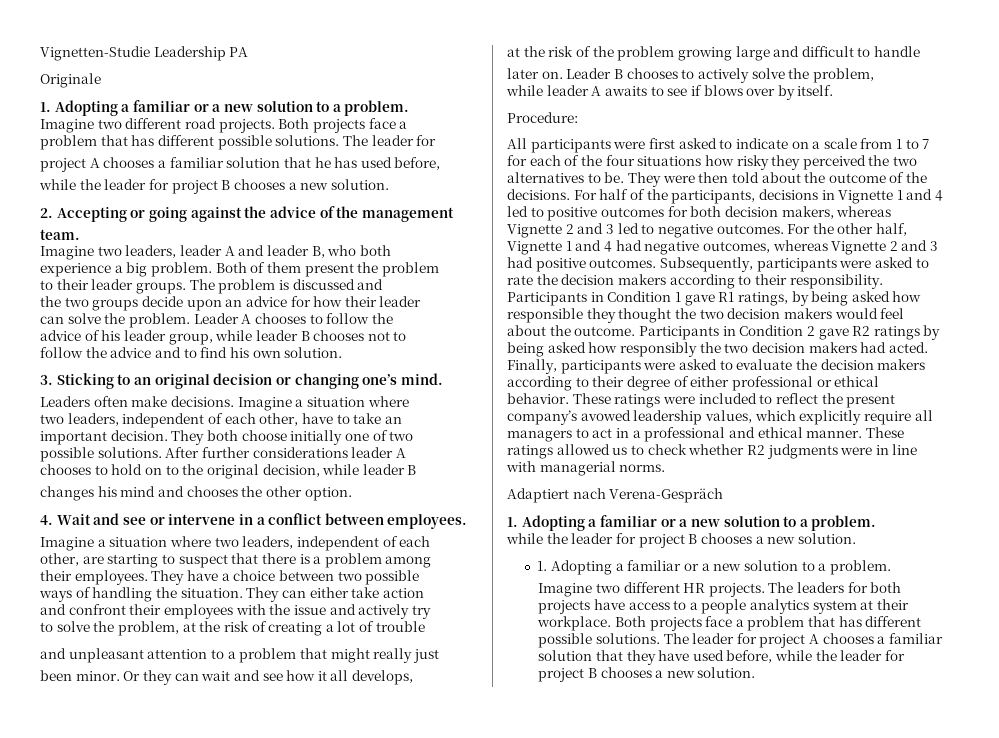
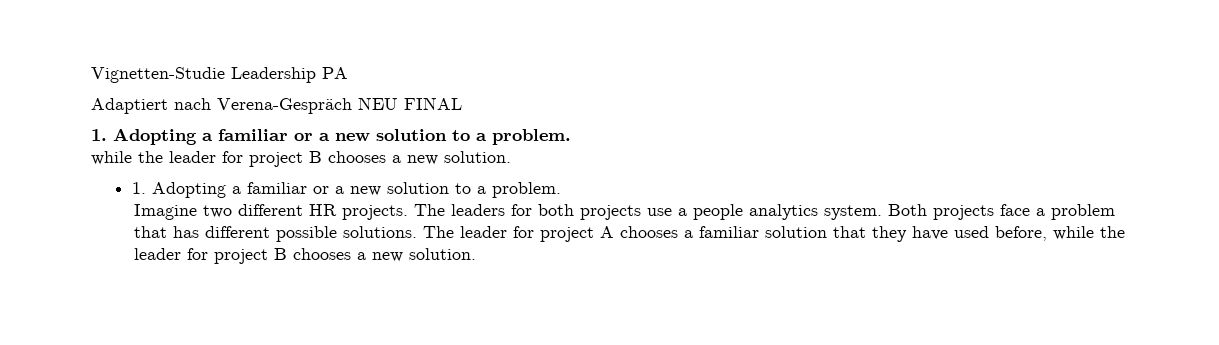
- Originale
- 1. Adopting a familiar or a new solution to a problem.
- Imagine two different road projects. Both projects face a
- problem that has different possible solutions. The leader for
- project A chooses a familiar solution that he has used before,
- while the leader for project B chooses a new solution.
- 2. Accepting or going against the advice of the management
- team.
- Imagine two leaders, leader A and leader B, who both
- experience a big problem. Both of them present the problem
- to their leader groups. The problem is discussed and
- the two groups decide upon an advice for how their leader
- can solve the problem. Leader A chooses to follow the
- advice of his leader group, while leader B chooses not to
- follow the advice and to find his own solution.
- 3. Sticking to an original decision or changing one’s mind.
- Leaders often make decisions. Imagine a situation where
- two leaders, independent of each other, have to take an
- important decision. They both choose initially one of two
- possible solutions. After further considerations leader A
- chooses to hold on to the original decision, while leader B
- changes his mind and chooses the other option.
- 4. Wait and see or intervene in a conflict between employees.
- Imagine a situation where two leaders, independent of each
- other, are starting to suspect that there is a problem among
- their employees. They have a choice between two possible
- ways of handling the situation. They can either take action
- and confront their employees with the issue and actively try
- to solve the problem, at the risk of creating a lot of trouble
- and unpleasant attention to a problem that might really just
- been minor. Or they can wait and see how it all develops,
- at the risk of the problem growing large and difficult to handle
- later on. Leader B chooses to actively solve the problem,
- while leader A awaits to see if blows over by itself.
- Procedure:
- All participants were first asked to indicate on a scale from 1 to 7 for each of the four situations how risky they perceived the two alternatives to be. They were then told about the outcome of the decisions. For half of the participants, decisions in Vignette 1 and 4 led to positive outcomes for both decision makers, whereas Vignette 2 and 3 led to negative outcomes. For the other half, Vignette 1 and 4 had negative outcomes, whereas Vignette 2 and 3 had positive outcomes. Subsequently, participants were asked to rate the decision makers according to their responsibility. Participants in Condition 1 gave R1 ratings, by being asked how responsible they thought the two decision makers would feel about the outcome. Participants in Condition 2 gave R2 ratings by being asked how responsibly the two decision makers had acted. Finally, participants were asked to evaluate the decision makers according to their degree of either professional or ethical behavior. These ratings were included to reflect the present company’s avowed leadership values, which explicitly require all managers to act in a professional and ethical manner. These ratings allowed us to check whether R2 judgments were in line with managerial norms.
- Adaptiert nach Verena-Gespräch
+ Adaptiert nach Verena-Gespräch NEU FINAL
- The leaders for both projects have access to a people analytics system at their workplace.
+ The leaders for both projects use a people analytics system.

